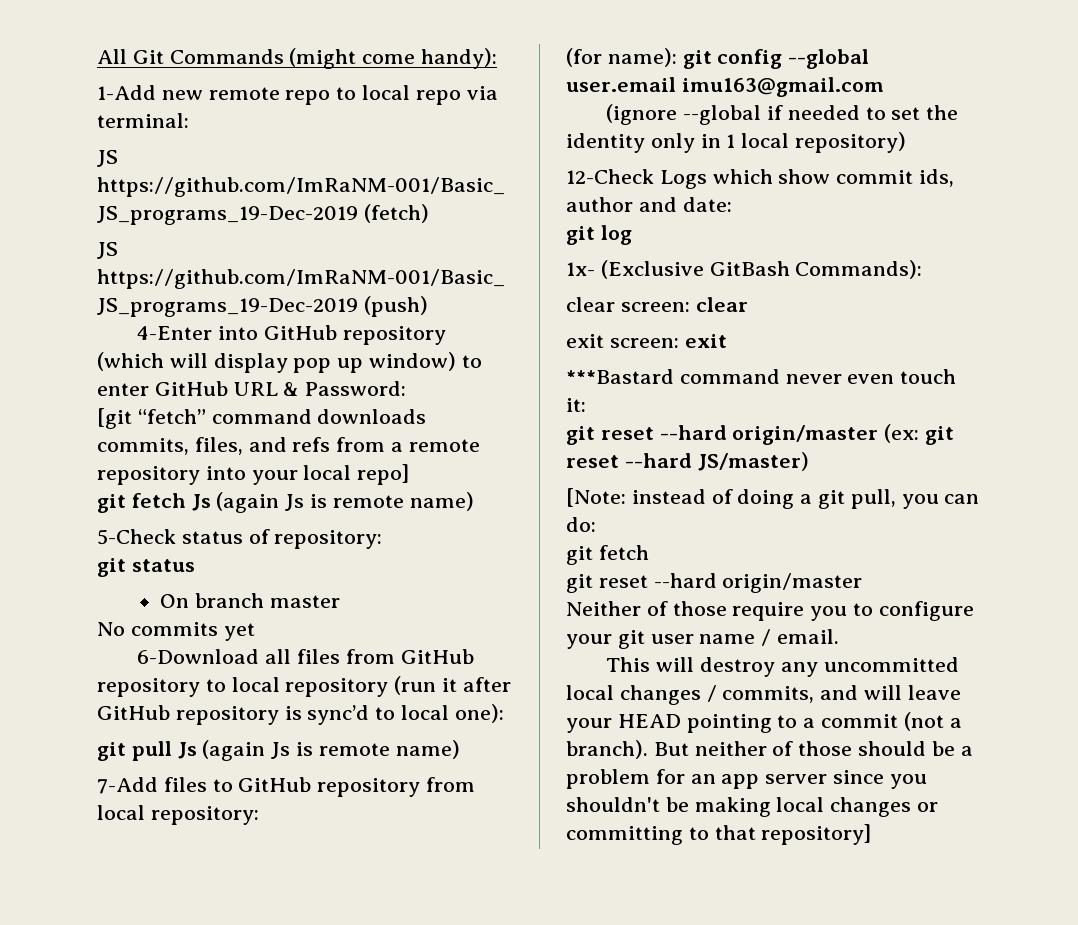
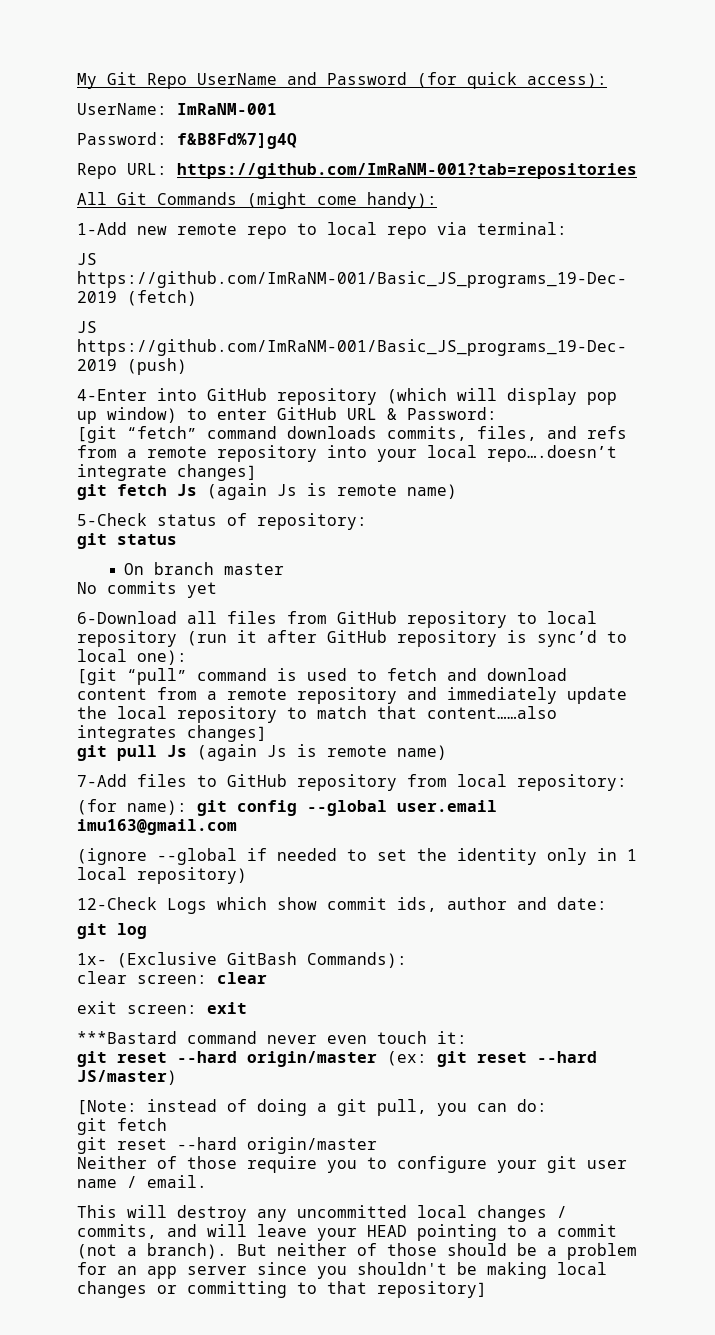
+ My Git Repo UserName and Password (for quick access):
+ UserName: ImRaNM-001
+ Password: f&B8Fd%7]g4Q
+ Repo URL: https://github.com/ImRaNM-001?tab=repositories
- [git “fetch” command downloads commits, files, and refs from a remote repository into your local repo]
+ [git “fetch” command downloads commits, files, and refs from a remote repository into your local repo….doesn’t integrate changes]
+ [git “pull” command is used to fetch and download content from a remote repository and immediately update the local repository to match that content……also integrates changes]

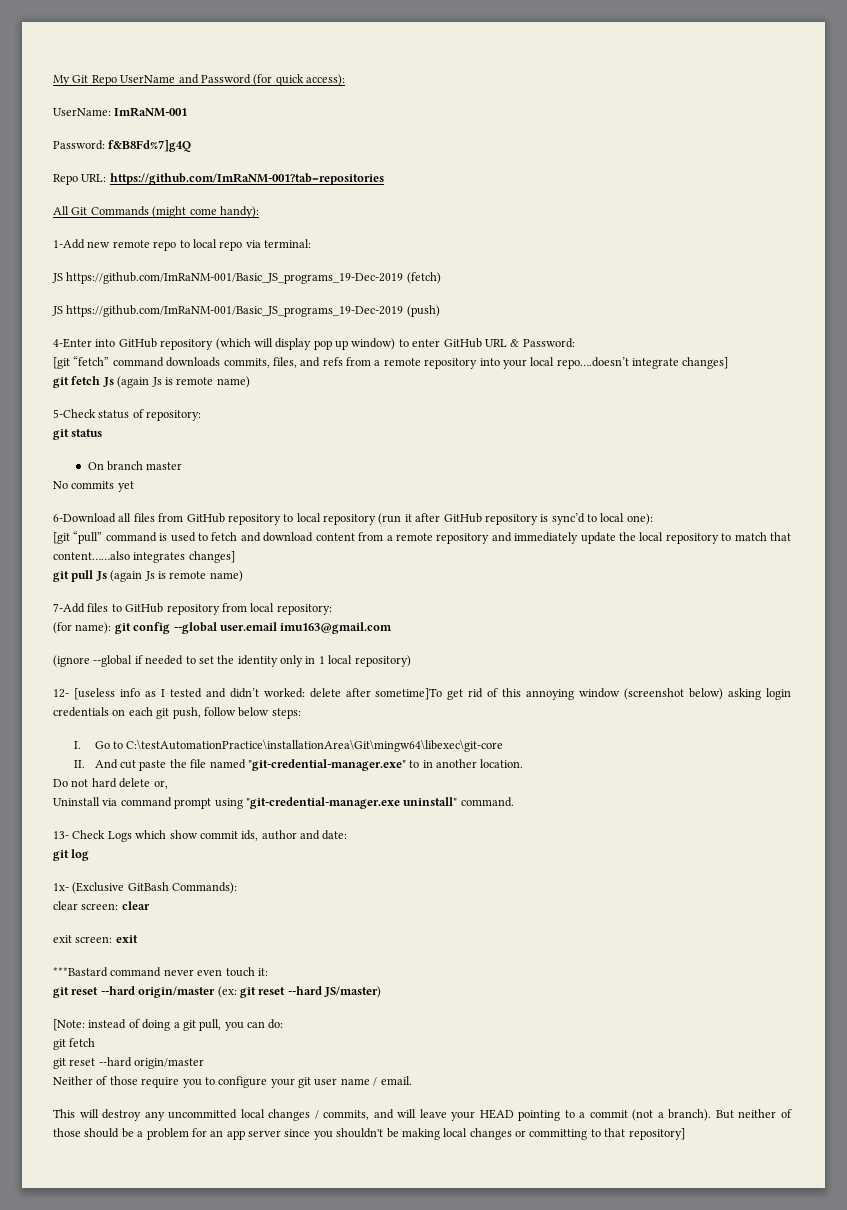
- 12-Check Logs which show commit ids, author and date:
+ 12- [useless info as I tested and didn’t worked: delete after sometime]To get rid of this annoying window (screenshot below) asking login credentials on each git push, follow below steps:
+ I. Go to C:\testAutomationPractice\installationArea\Git\mingw64\libexec\git-core
+ II. And cut paste the file named "git-credential-manager.exe" to in another location.
+ Do not hard delete or,
+ Uninstall via command prompt using "git-credential-manager.exe uninstall" command.
+ 13- Check Logs which show commit ids, author and date:

